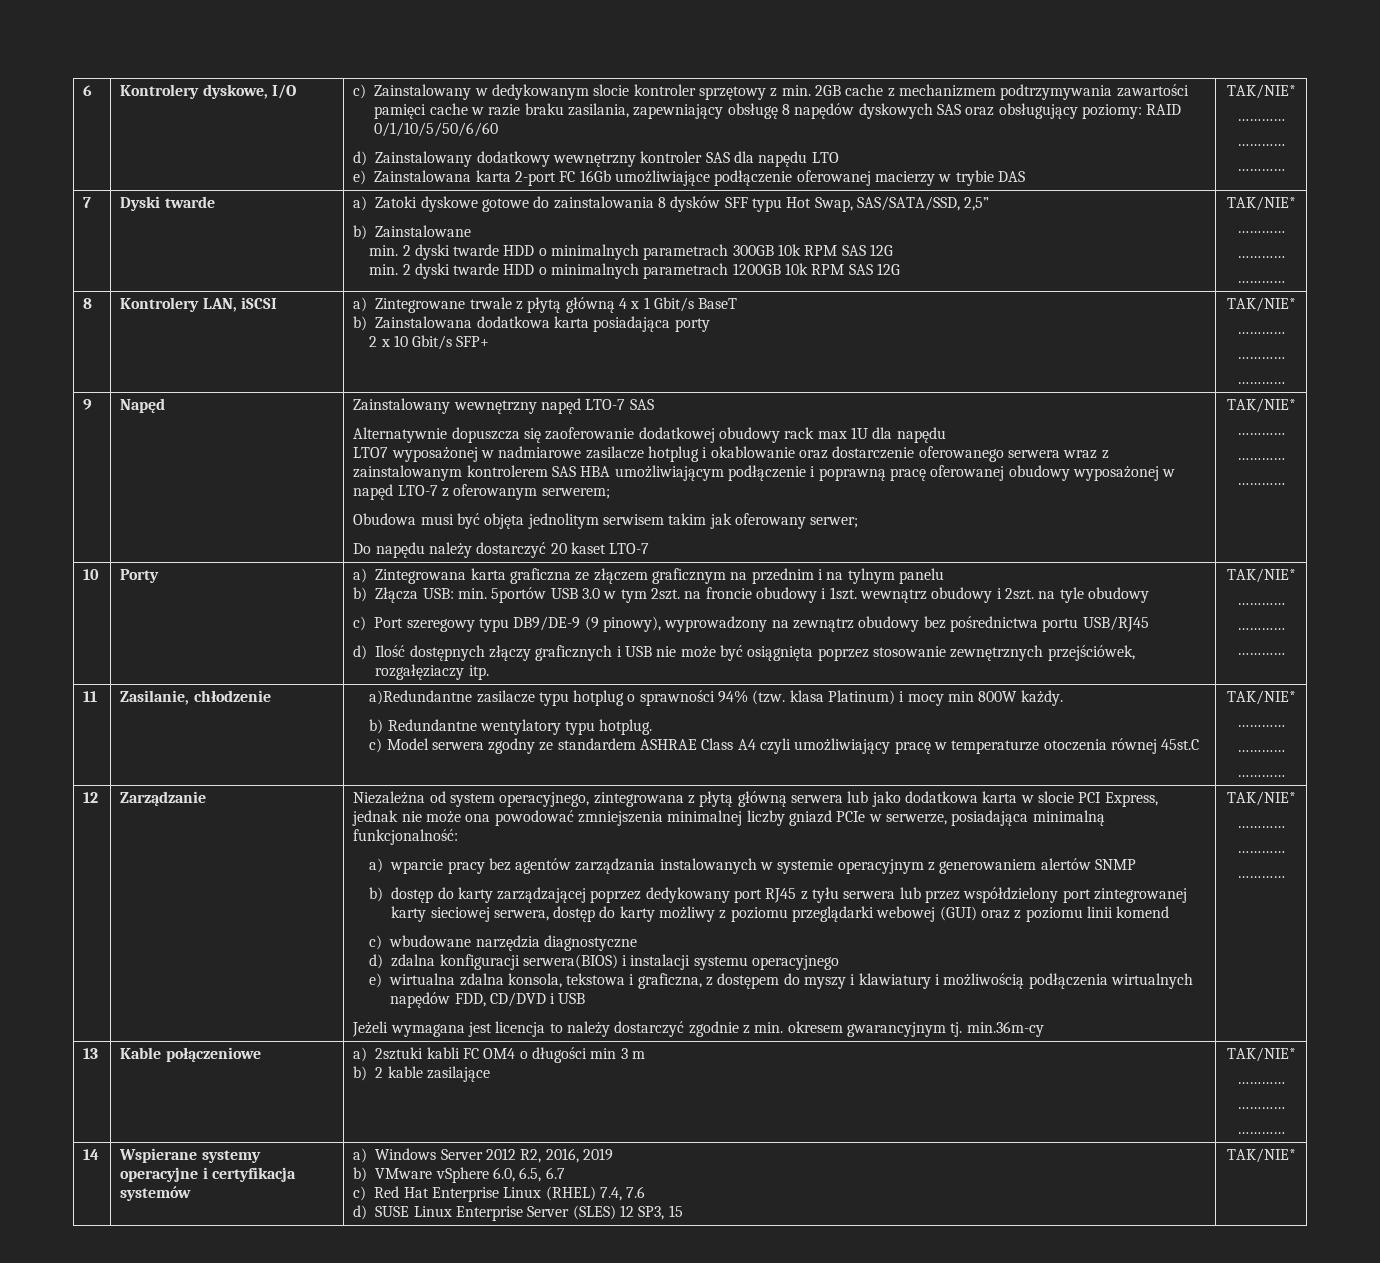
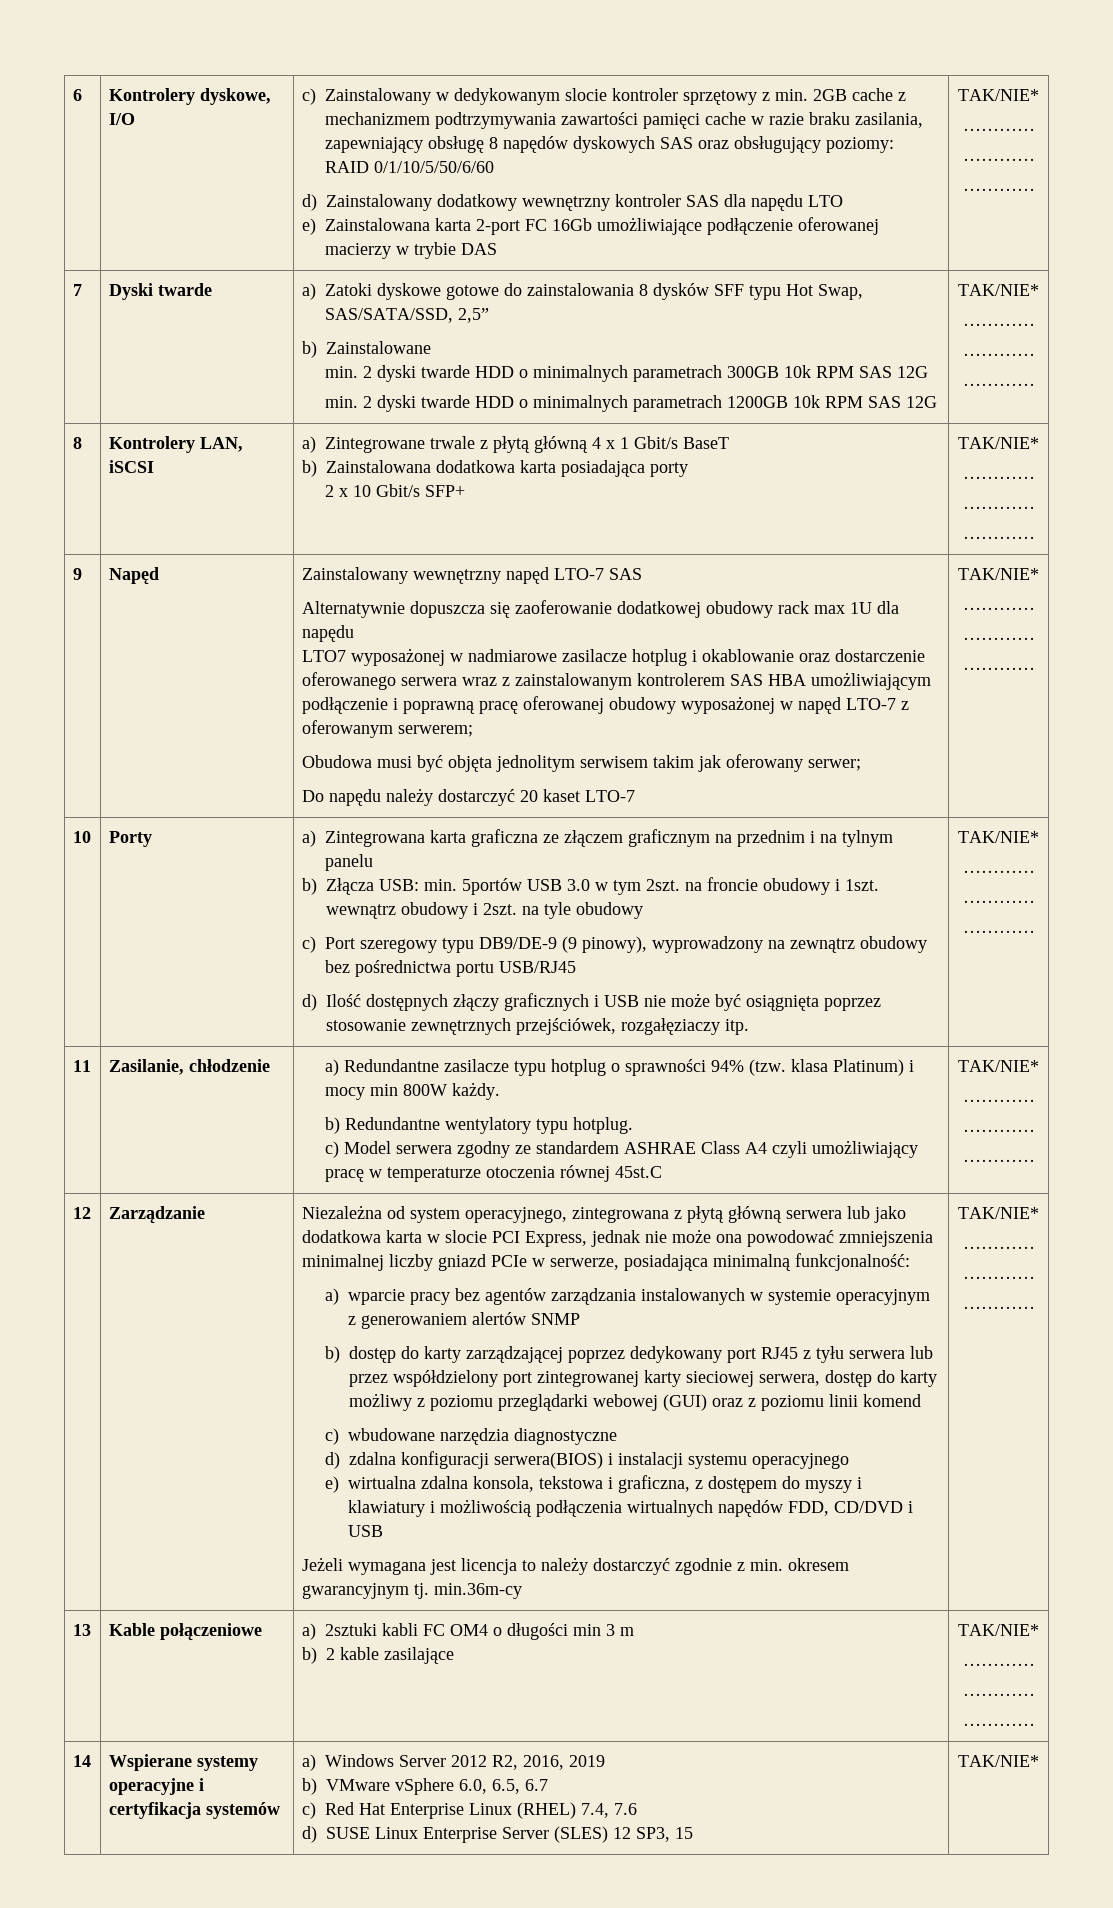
- a)Redundantne zasilacze typu hotplug o sprawności 94% (tzw. klasa Platinum) i mocy min 800W każdy.
+ a) Redundantne zasilacze typu hotplug o sprawności 94% (tzw. klasa Platinum) i mocy min 800W każdy.

